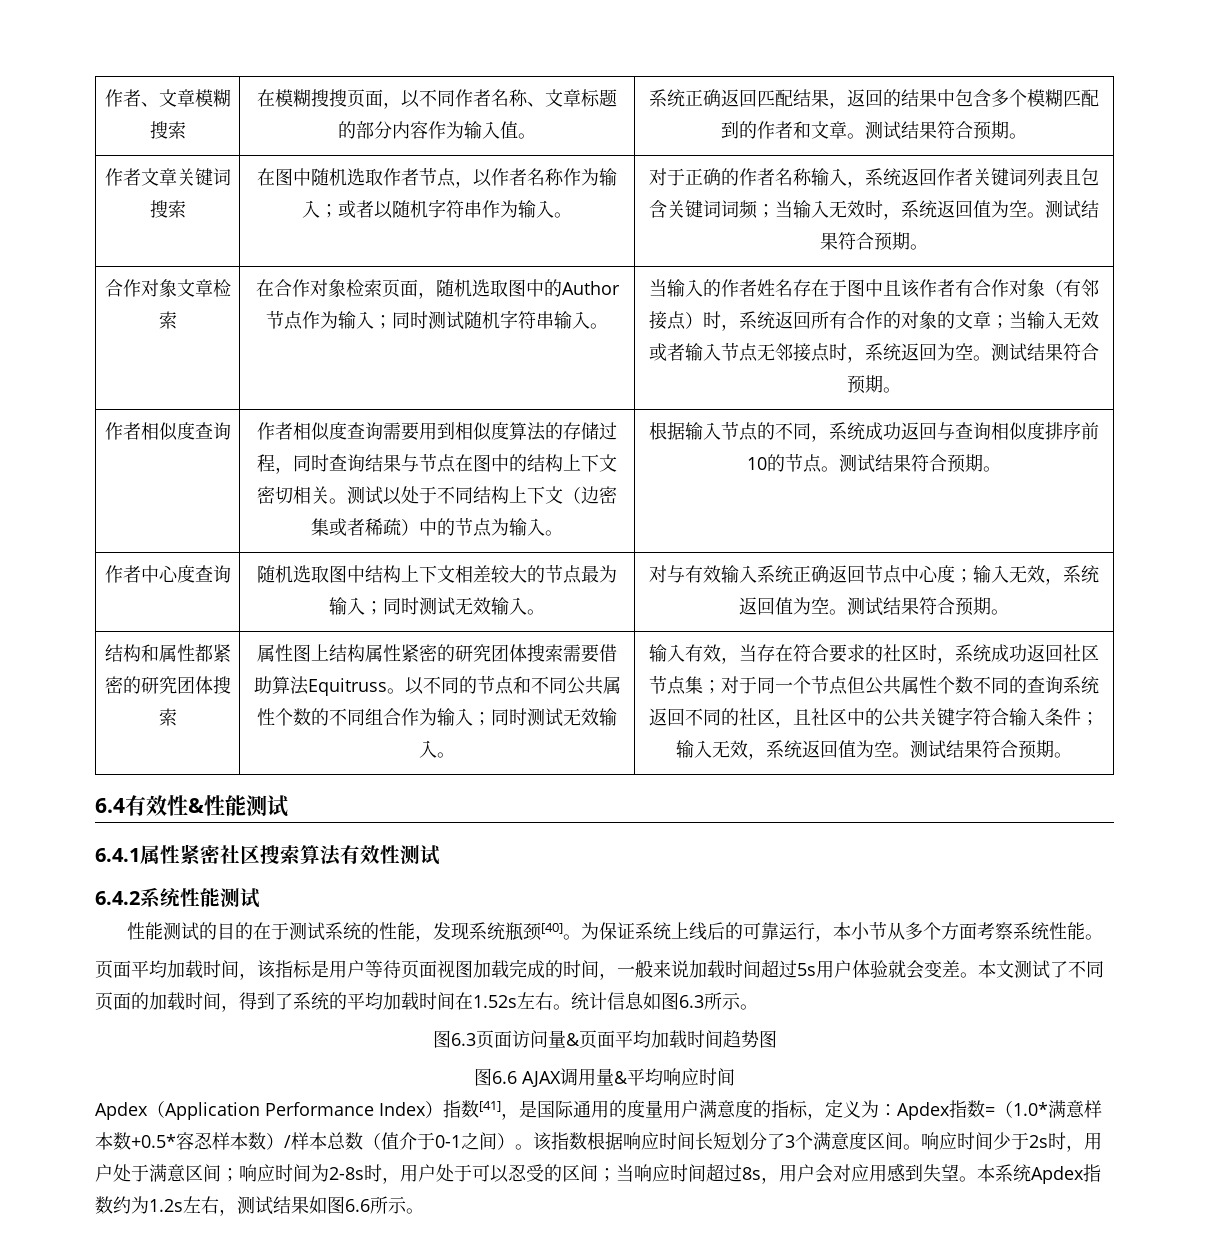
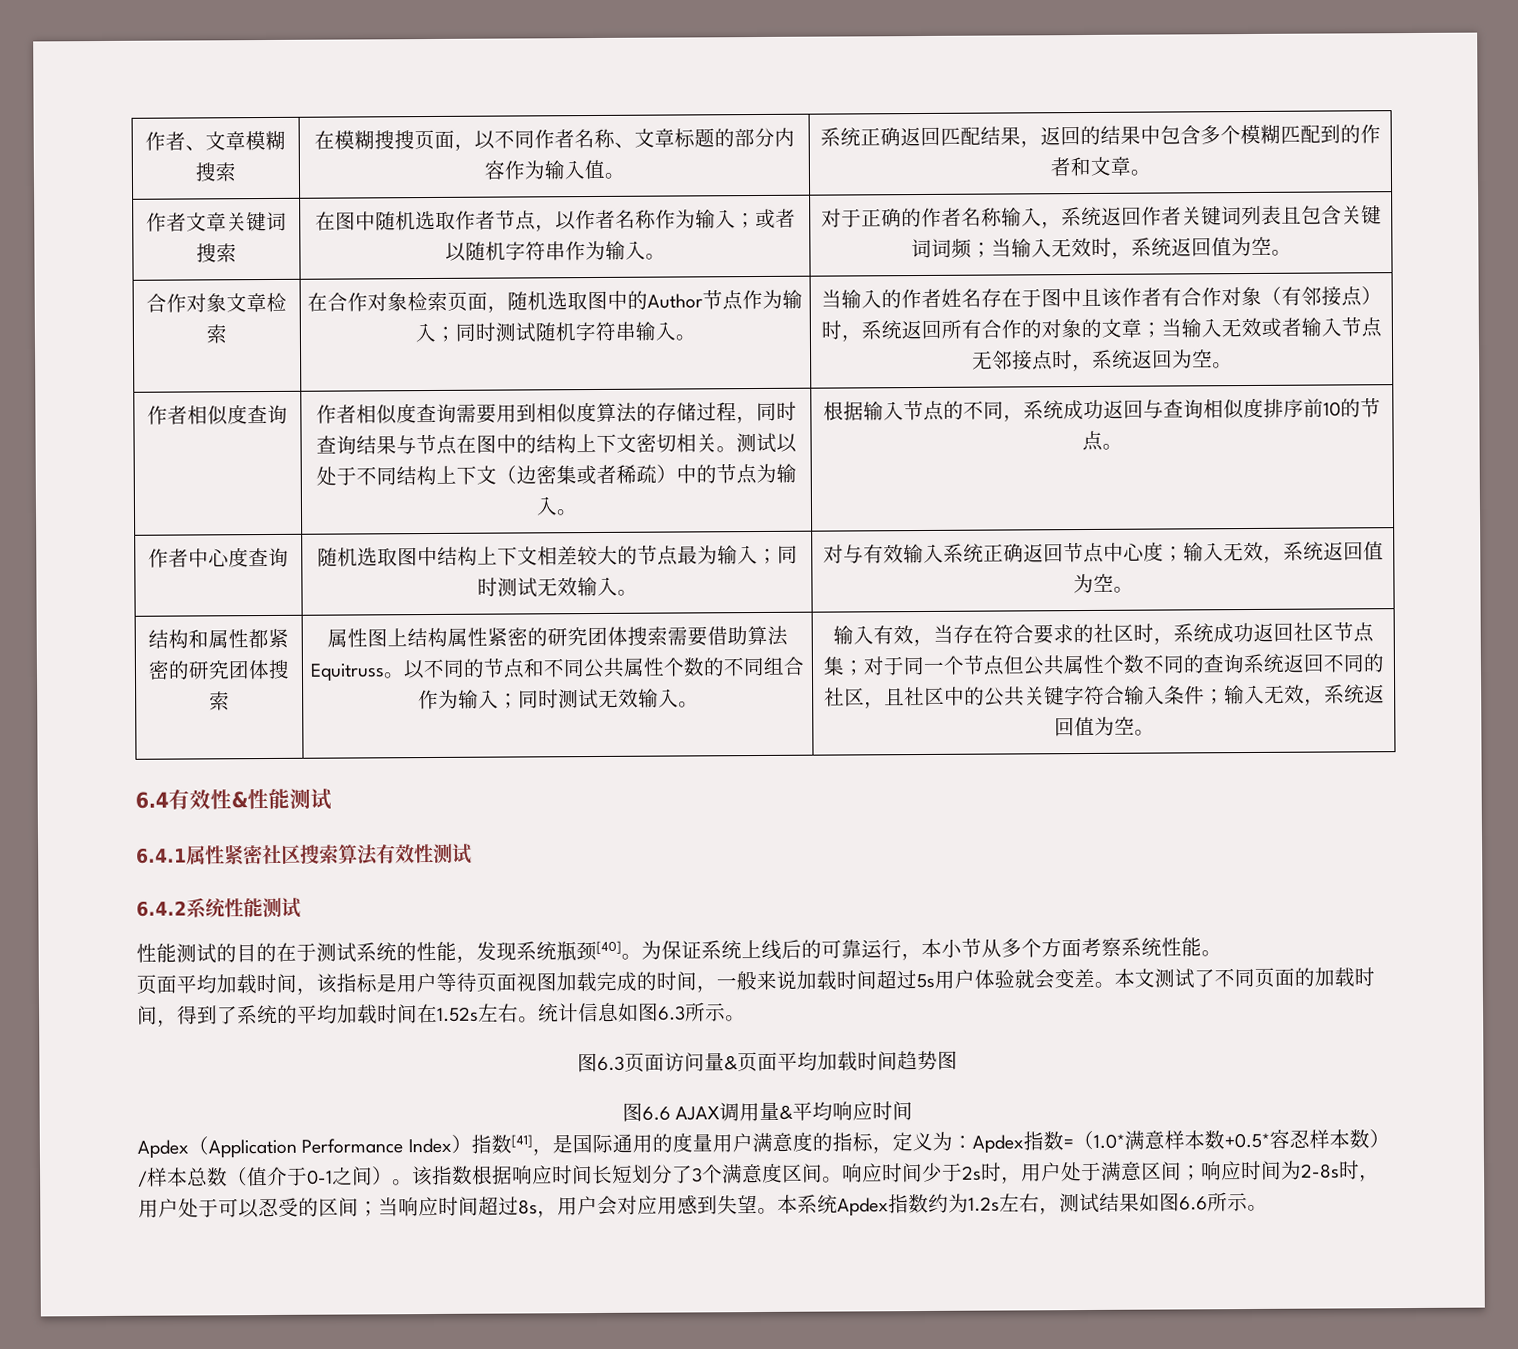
- 系统正确返回匹配结果，返回的结果中包含多个模糊匹配到的作者和文章。测试结果符合预期。
+ 系统正确返回匹配结果，返回的结果中包含多个模糊匹配到的作者和文章。
- 对于正确的作者名称输入，系统返回作者关键词列表且包含关键词词频；当输入无效时，系统返回值为空。测试结果符合预期。
+ 对于正确的作者名称输入，系统返回作者关键词列表且包含关键词词频；当输入无效时，系统返回值为空。
- 当输入的作者姓名存在于图中且该作者有合作对象（有邻接点）时，系统返回所有合作的对象的文章；当输入无效或者输入节点无邻接点时，系统返回为空。测试结果符合预期。
+ 当输入的作者姓名存在于图中且该作者有合作对象（有邻接点）时，系统返回所有合作的对象的文章；当输入无效或者输入节点无邻接点时，系统返回为空。
- 根据输入节点的不同，系统成功返回与查询相似度排序前10的节点。测试结果符合预期。
+ 根据输入节点的不同，系统成功返回与查询相似度排序前10的节点。
- 作者中心度查询 | 随机选取图中结构上下文相差较大的节点最为输入；同时测试无效输入。 | 对与有效输入系统正确返回节点中心度；输入无效，系统返回值为空。测试结果符合预期。
+ 作者中心度查询 | 随机选取图中结构上下文相差较大的节点最为输入；同时测试无效输入。 | 对与有效输入系统正确返回节点中心度；输入无效，系统返回值为空。
- 输入有效，当存在符合要求的社区时，系统成功返回社区节点集；对于同一个节点但公共属性个数不同的查询系统返回不同的社区，且社区中的公共关键字符合输入条件；输入无效，系统返回值为空。测试结果符合预期。
+ 输入有效，当存在符合要求的社区时，系统成功返回社区节点集；对于同一个节点但公共属性个数不同的查询系统返回不同的社区，且社区中的公共关键字符合输入条件；输入无效，系统返回值为空。

